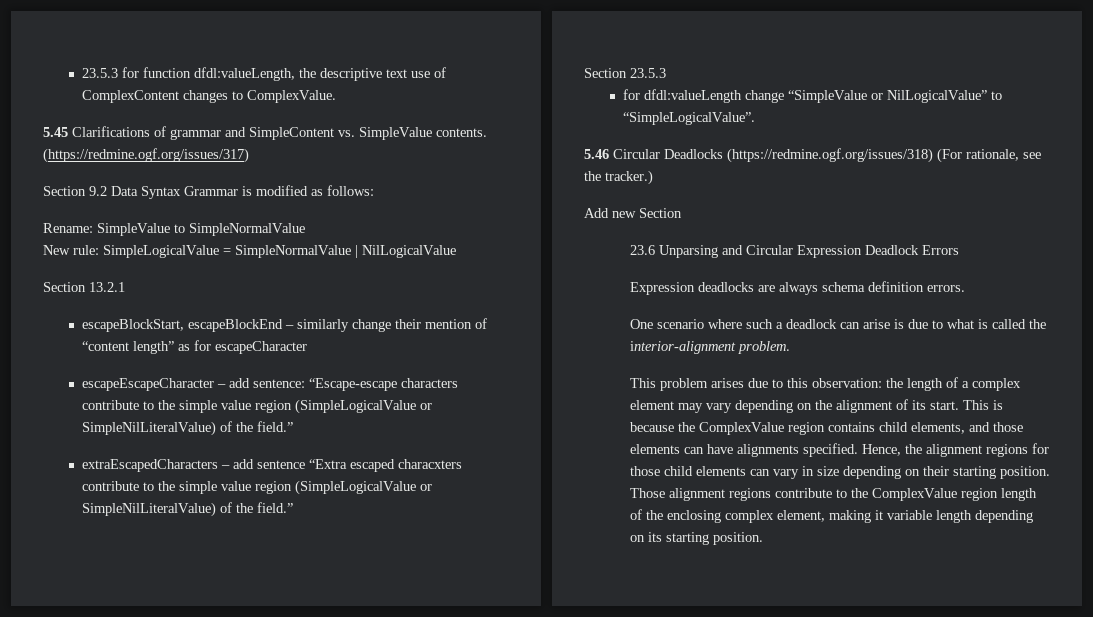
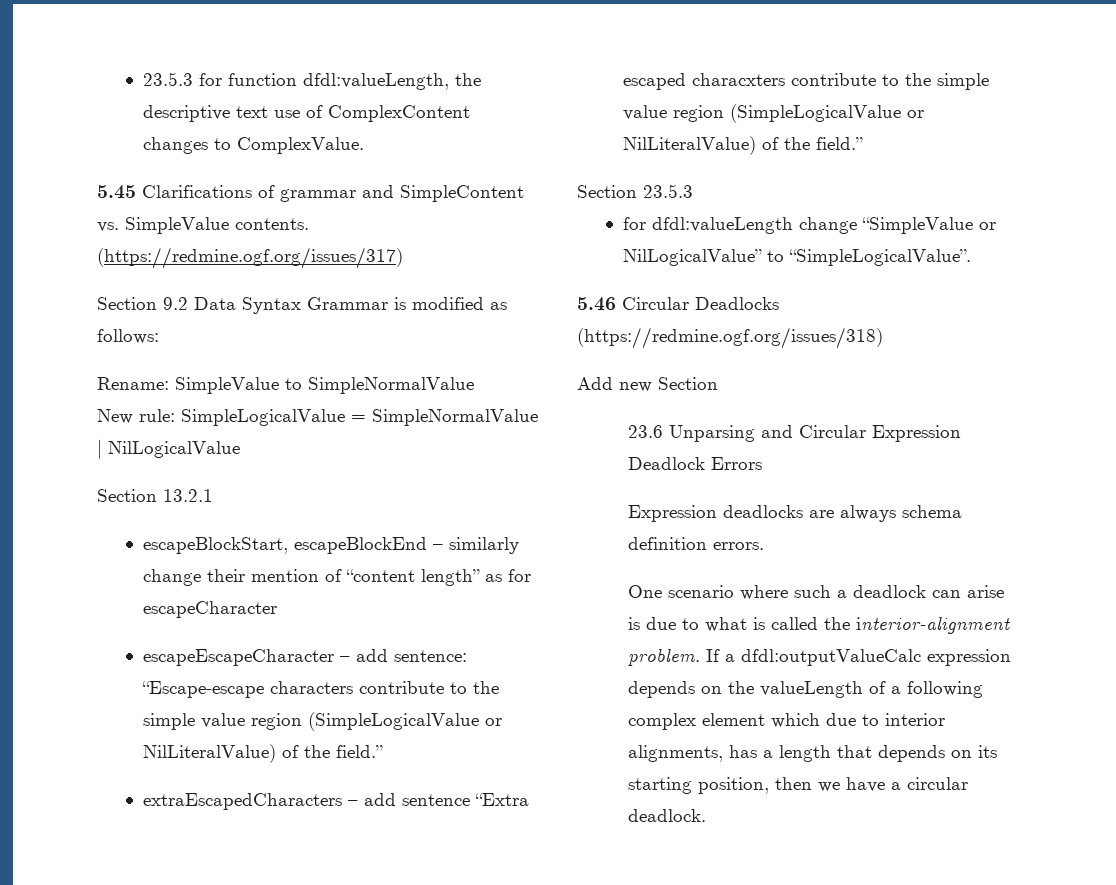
- escapeEscapeCharacter – add sentence: “Escape-escape characters contribute to the simple value region (SimpleLogicalValue or SimpleNilLiteralValue) of the field.”
+ escapeEscapeCharacter – add sentence: “Escape-escape characters contribute to the simple value region (SimpleLogicalValue or NilLiteralValue) of the field.”
- extraEscapedCharacters – add sentence “Extra escaped characxters contribute to the simple value region (SimpleLogicalValue or SimpleNilLiteralValue) of the field.”
+ extraEscapedCharacters – add sentence “Extra escaped characxters contribute to the simple value region (SimpleLogicalValue or NilLiteralValue) of the field.”
- 5.46 Circular Deadlocks (https://redmine.ogf.org/issues/318) (For rationale, see the tracker.)
+ 5.46 Circular Deadlocks (https://redmine.ogf.org/issues/318)
- One scenario where such a deadlock can arise is due to what is called the interior-alignment problem.
- This problem arises due to this observation: the length of a complex element may vary depending on the alignment of its start. This is because the ComplexValue region contains child elements, and those elements can have alignments specified. Hence, the alignment regions for those child elements can vary in size depending on their starting position. Those alignment regions contribute to the ComplexValue region length of the enclosing complex element, making it variable length depending on its starting position.
+ One scenario where such a deadlock can arise is due to what is called the interior-alignment problem. If a dfdl:outputValueCalc expression depends on the valueLength of a following complex element which due to interior alignments, has a length that depends on its starting position, then we have a circular deadlock.

